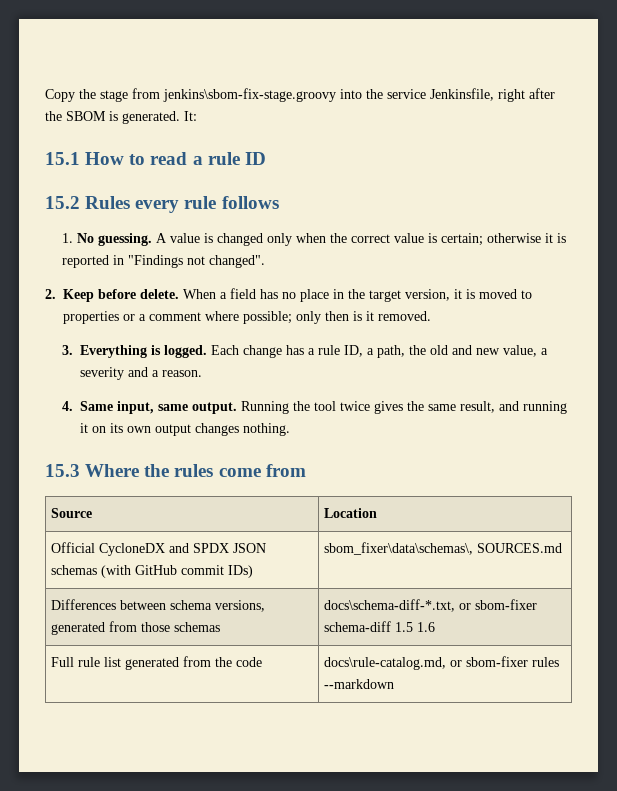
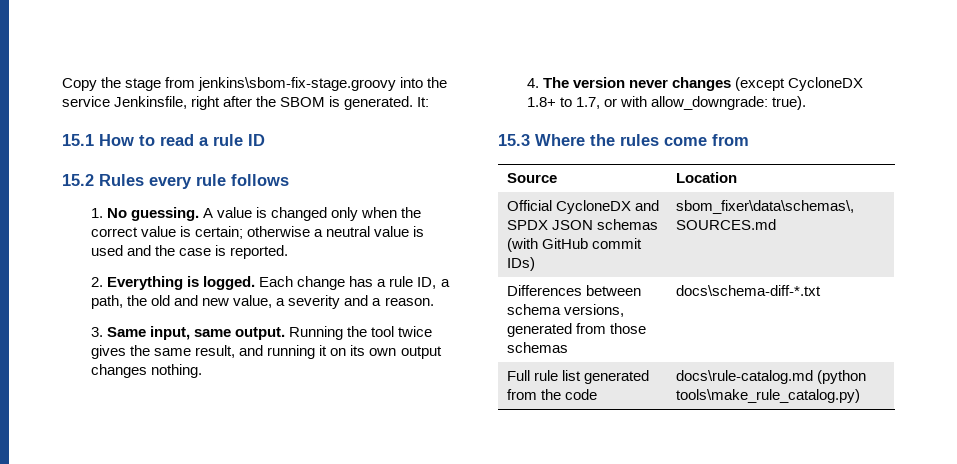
- A value is changed only when the correct value is certain; otherwise it is reported in "Findings not changed".
- 2. Keep before delete. When a field has no place in the target version, it is moved to properties or a comment where possible; only then is it removed.
- 3. Everything is logged.
+ A value is changed only when the correct value is certain; otherwise a neutral value is used and the case is reported.
+ 2. Everything is logged.
- 4. Same input, same output.
+ 3. Same input, same output.
+ 4. The version never changes (except CycloneDX 1.8+ to 1.7, or with allow_downgrade: true).
- Differences between schema versions, generated from those schemas | docs\schema-diff-*.txt, or sbom-fixer schema-diff 1.5 1.6
+ Differences between schema versions, generated from those schemas | docs\schema-diff-*.txt
- Full rule list generated from the code | docs\rule-catalog.md, or sbom-fixer rules --markdown
+ Full rule list generated from the code | docs\rule-catalog.md (python tools\make_rule_catalog.py)

